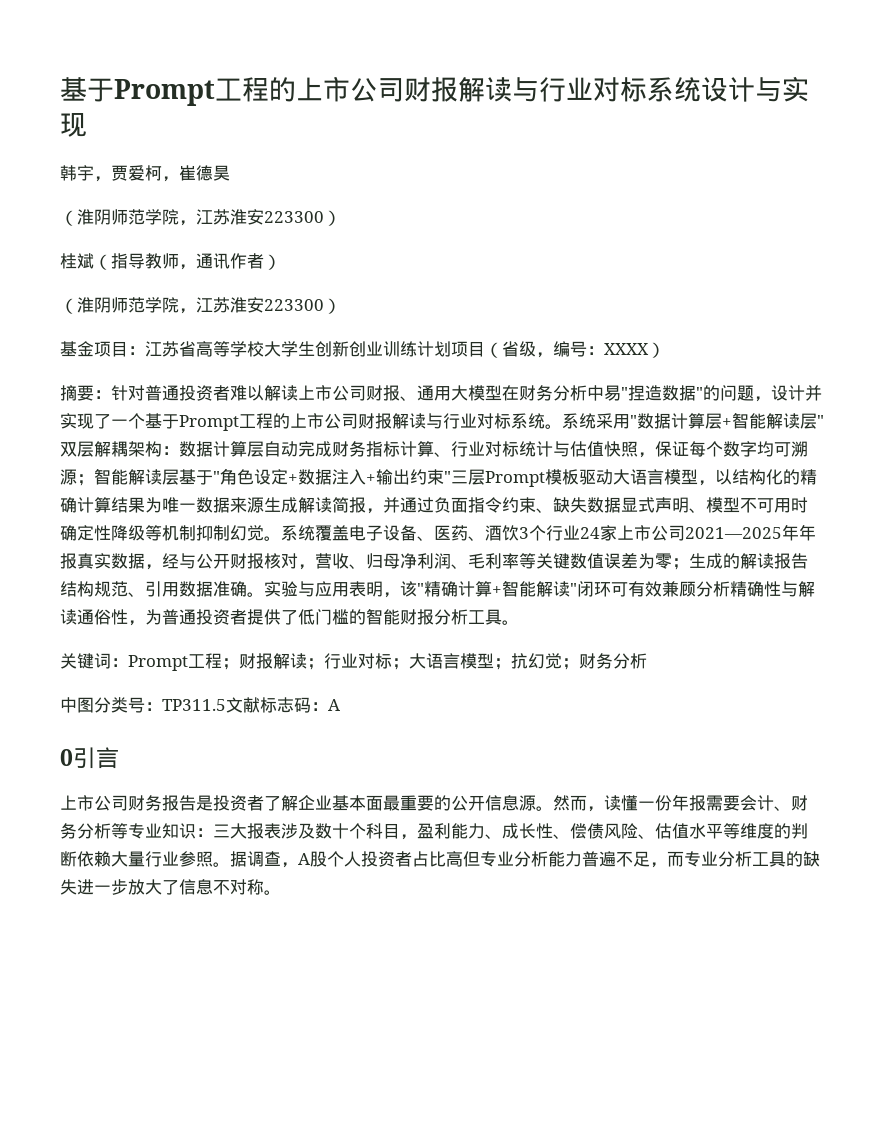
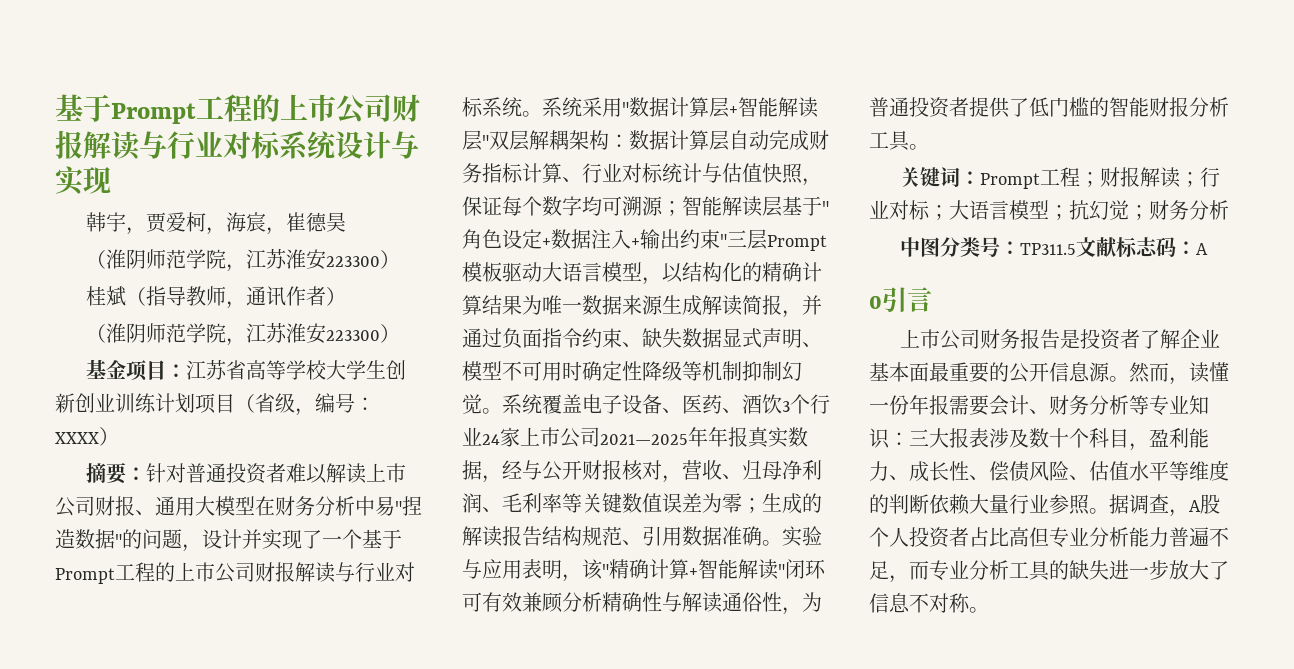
- 韩宇，贾爱柯，崔德昊
+ 韩宇，贾爱柯，海宸，崔德昊

